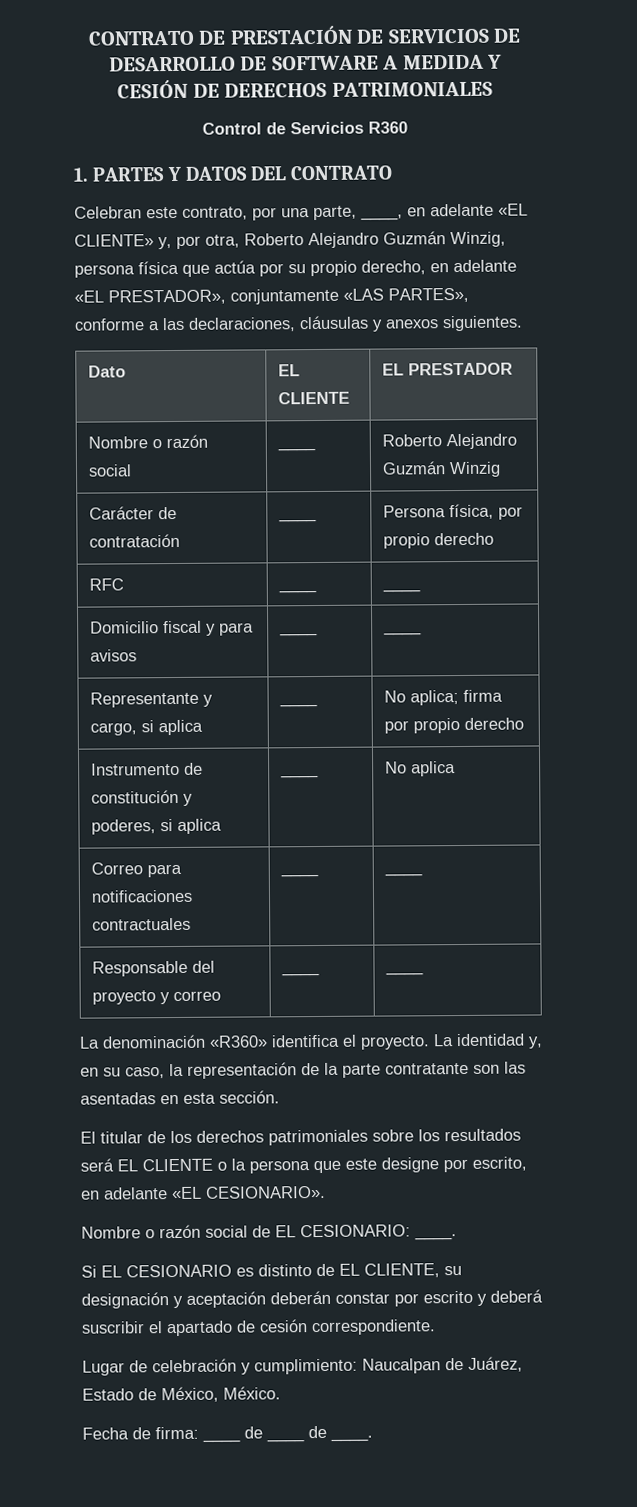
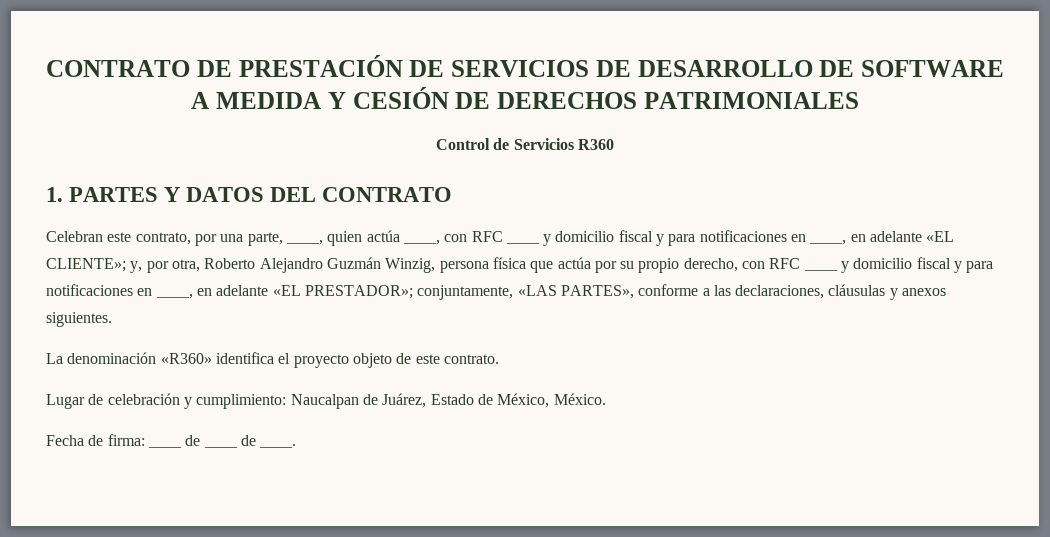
- Celebran este contrato, por una parte, ____, en adelante «EL CLIENTE» y, por otra, Roberto Alejandro Guzmán Winzig, persona física que actúa por su propio derecho, en adelante «EL PRESTADOR», conjuntamente «LAS PARTES», conforme a las declaraciones, cláusulas y anexos siguientes.
+ Celebran este contrato, por una parte, ____, quien actúa ____, con RFC ____ y domicilio fiscal y para notificaciones en ____, en adelante «EL CLIENTE»; y, por otra, Roberto Alejandro Guzmán Winzig, persona física que actúa por su propio derecho, con RFC ____ y domicilio fiscal y para notificaciones en ____, en adelante «EL PRESTADOR»; conjuntamente, «LAS PARTES», conforme a las declaraciones, cláusulas y anexos siguientes.
- Dato | EL CLIENTE | EL PRESTADOR
- Nombre o razón social | ____ | Roberto Alejandro Guzmán Winzig
- Carácter de contratación | ____ | Persona física, por propio derecho
- RFC | ____ | ____
- Domicilio fiscal y para avisos | ____ | ____
- Representante y cargo, si aplica | ____ | No aplica; firma por propio derecho
- Instrumento de constitución y poderes, si aplica | ____ | No aplica
- Correo para notificaciones contractuales | ____ | ____
- Responsable del proyecto y correo | ____ | ____
- La denominación «R360» identifica el proyecto. La identidad y, en su caso, la representación de la parte contratante son las asentadas en esta sección.
- El titular de los derechos patrimoniales sobre los resultados será EL CLIENTE o la persona que este designe por escrito, en adelante «EL CESIONARIO».
- Nombre o razón social de EL CESIONARIO: ____.
- Si EL CESIONARIO es distinto de EL CLIENTE, su designación y aceptación deberán constar por escrito y deberá suscribir el apartado de cesión correspondiente.
+ La denominación «R360» identifica el proyecto objeto de este contrato.

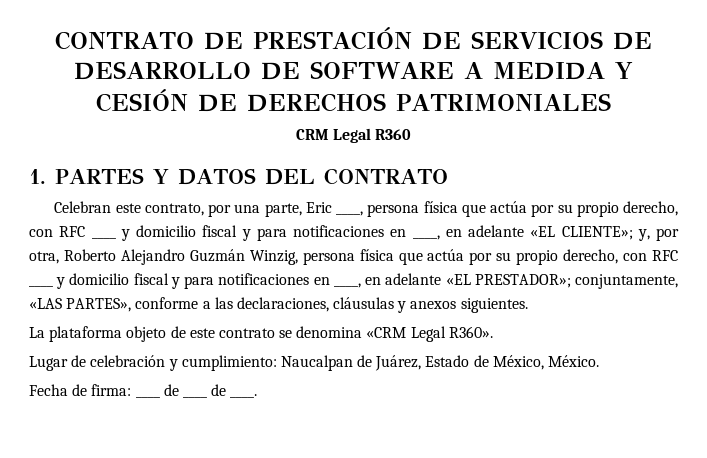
- Control de Servicios R360
+ CRM Legal R360
- Celebran este contrato, por una parte, ____, quien actúa ____, con RFC ____ y domicilio fiscal y para notificaciones en ____, en adelante «EL CLIENTE»;
+ Celebran este contrato, por una parte, Eric ____, persona física que actúa por su propio derecho, con RFC ____ y domicilio fiscal y para notificaciones en ____, en adelante «EL CLIENTE»;
- La denominación «R360» identifica el proyecto objeto de este contrato.
+ La plataforma objeto de este contrato se denomina «CRM Legal R360».

